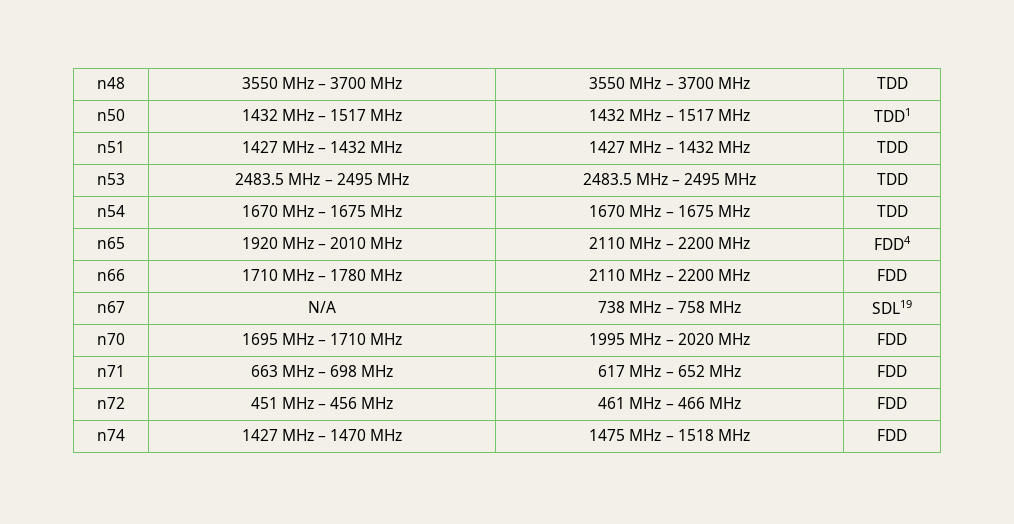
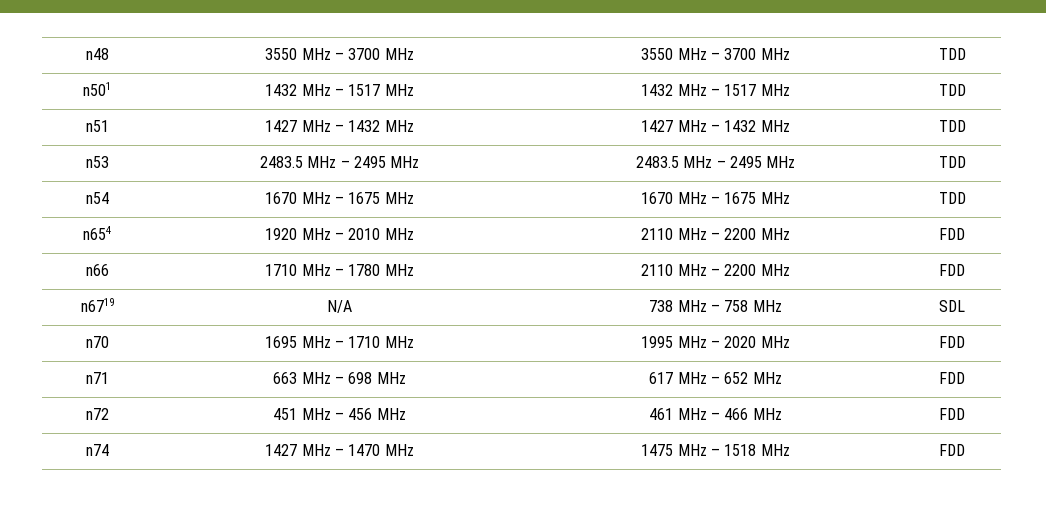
- n50 | 1432 MHz – 1517 MHz | 1432 MHz – 1517 MHz | TDD1
+ n501 | 1432 MHz – 1517 MHz | 1432 MHz – 1517 MHz | TDD
- n65 | 1920 MHz – 2010 MHz | 2110 MHz – 2200 MHz | FDD4
+ n654 | 1920 MHz – 2010 MHz | 2110 MHz – 2200 MHz | FDD
- n67 | N/A | 738 MHz – 758 MHz | SDL19
+ n6719 | N/A | 738 MHz – 758 MHz | SDL

